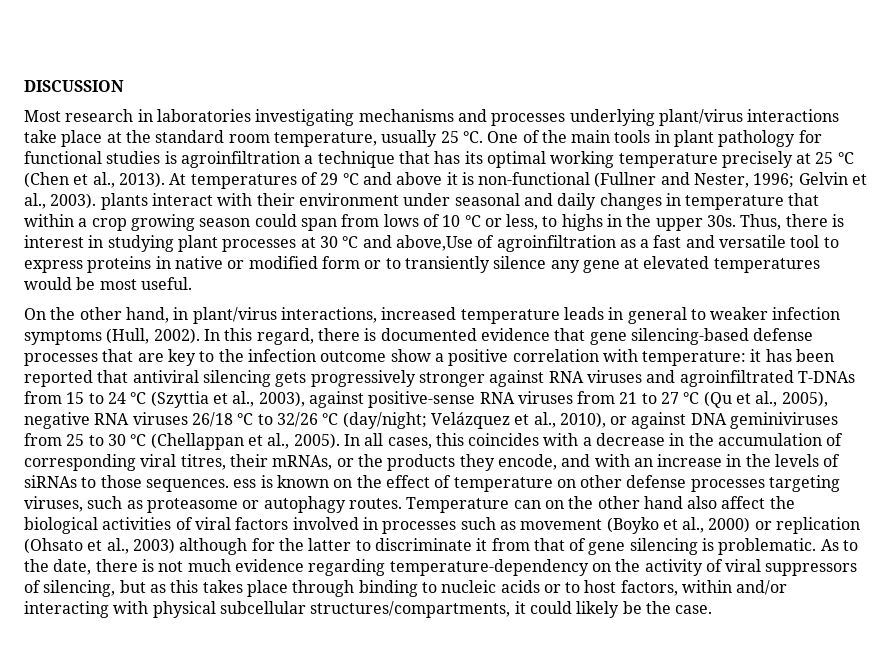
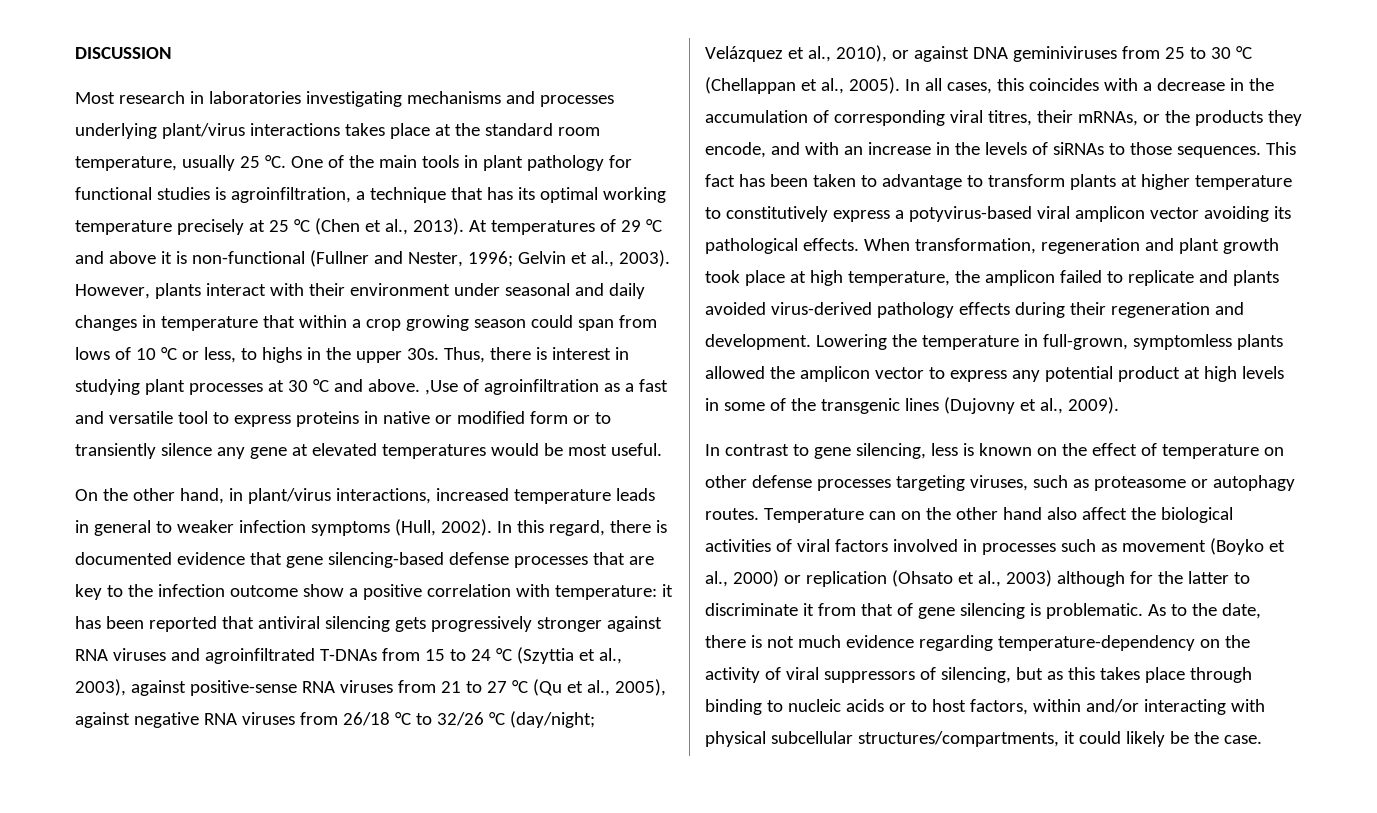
- Most research in laboratories investigating mechanisms and processes underlying plant/virus interactions take place at the standard room temperature, usually 25 °C.
+ Most research in laboratories investigating mechanisms and processes underlying plant/virus interactions takes place at the standard room temperature, usually 25 °C.
- One of the main tools in plant pathology for functional studies is agroinfiltration a technique that has its optimal working temperature precisely at 25 °C (Chen et al., 2013).
+ One of the main tools in plant pathology for functional studies is agroinfiltration, a technique that has its optimal working temperature precisely at 25 °C (Chen et al., 2013).
- At temperatures of 29 °C and above it is non-functional (Fullner and Nester, 1996; Gelvin et al., 2003). plants interact with their environment under seasonal and daily changes in temperature that within a crop growing season could span from lows of 10 °C or less, to highs in the upper 30s.
+ At temperatures of 29 °C and above it is non-functional (Fullner and Nester, 1996; Gelvin et al., 2003). However, plants interact with their environment under seasonal and daily changes in temperature that within a crop growing season could span from lows of 10 °C or less, to highs in the upper 30s.
- Thus, there is interest in studying plant processes at 30 °C and above,Use of agroinfiltration as a fast and versatile tool to express proteins in native or modified form or to transiently silence any gene at elevated temperatures would be most useful.
+ Thus, there is interest in studying plant processes at 30 °C and above. ,Use of agroinfiltration as a fast and versatile tool to express proteins in native or modified form or to transiently silence any gene at elevated temperatures would be most useful.
- it has been reported that antiviral silencing gets progressively stronger against RNA viruses and agroinfiltrated T-DNAs from 15 to 24 °C (Szyttia et al., 2003), against positive-sense RNA viruses from 21 to 27 °C (Qu et al., 2005), negative RNA viruses 26/18 °C to 32/26 °C (day/night;
+ it has been reported that antiviral silencing gets progressively stronger against RNA viruses and agroinfiltrated T-DNAs from 15 to 24 °C (Szyttia et al., 2003), against positive-sense RNA viruses from 21 to 27 °C (Qu et al., 2005), against negative RNA viruses from 26/18 °C to 32/26 °C (day/night;
- In all cases, this coincides with a decrease in the accumulation of corresponding viral titres, their mRNAs, or the products they encode, and with an increase in the levels of siRNAs to those sequences. ess is known on the effect of temperature on other defense processes targeting viruses, such as proteasome or autophagy routes.
+ In all cases, this coincides with a decrease in the accumulation of corresponding viral titres, their mRNAs, or the products they encode, and with an increase in the levels of siRNAs to those sequences. This fact has been taken to advantage to transform plants at higher temperature to constitutively express a potyvirus-based viral amplicon vector avoiding its pathological effects. When transformation, regeneration and plant growth took place at high temperature, the amplicon failed to replicate and plants avoided virus-derived pathology effects during their regeneration and development. Lowering the temperature in full-grown, symptomless plants allowed the amplicon vector to express any potential product at high levels in some of the transgenic lines (Dujovny et al., 2009).
+ In contrast to gene silencing, less is known on the effect of temperature on other defense processes targeting viruses, such as proteasome or autophagy routes.

